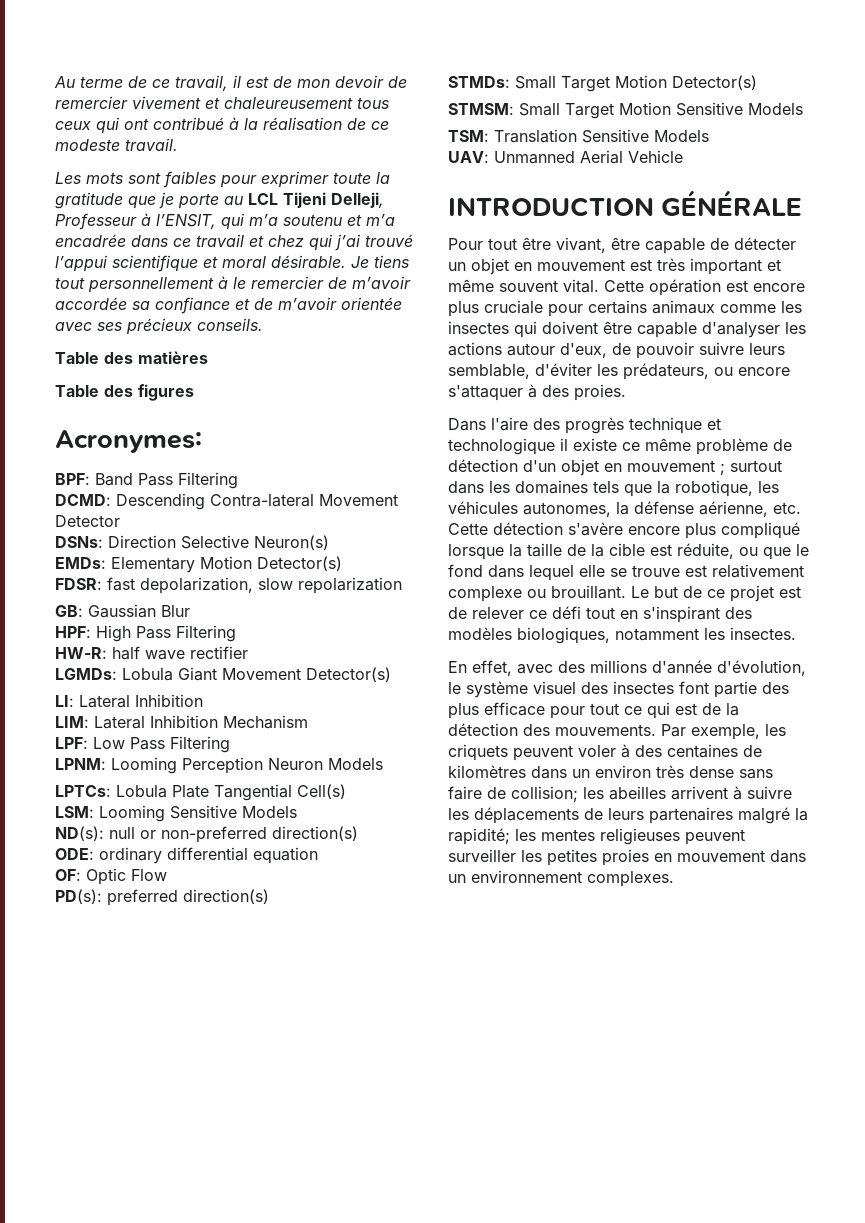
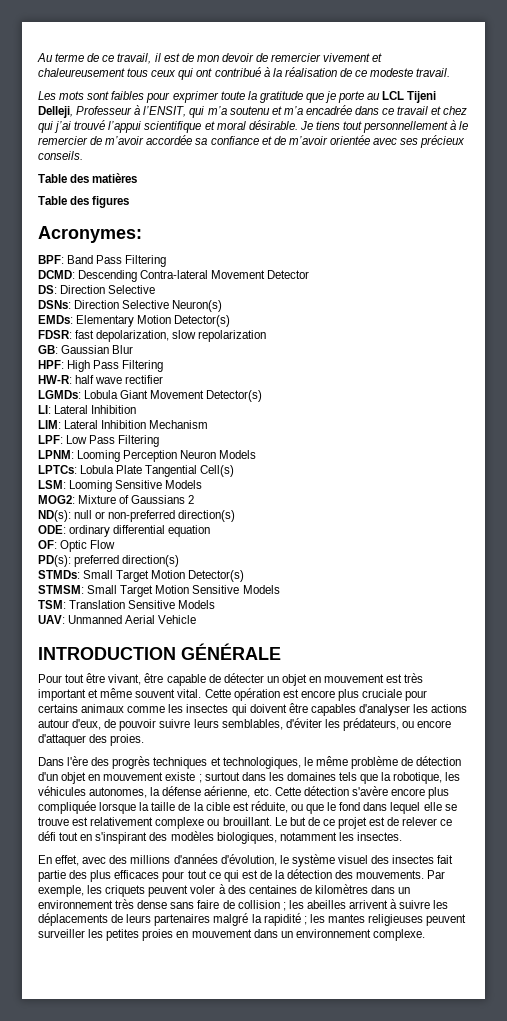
+ DS: Direction Selective
+ MOG2: Mixture of Gaussians 2
- Cette opération est encore plus cruciale pour certains animaux comme les insectes qui doivent être capable d'analyser les actions autour d'eux, de pouvoir suivre leurs semblable, d'éviter les prédateurs, ou encore s'attaquer à des proies.
+ Cette opération est encore plus cruciale pour certains animaux comme les insectes qui doivent être capables d'analyser les actions autour d'eux, de pouvoir suivre leurs semblables, d'éviter les prédateurs, ou encore d'attaquer des proies.
- Dans l'aire des progrès technique et technologique il existe ce même problème de détection d'un objet en mouvement ; surtout dans les domaines tels que la robotique, les véhicules autonomes, la défense aérienne, etc. Cette détection s'avère encore plus compliqué lorsque la taille de la cible est réduite, ou que le fond dans lequel elle se trouve est relativement complexe ou brouillant.
+ Dans l'ère des progrès techniques et technologiques, le même problème de détection d'un objet en mouvement existe ; surtout dans les domaines tels que la robotique, les véhicules autonomes, la défense aérienne, etc. Cette détection s'avère encore plus compliquée lorsque la taille de la cible est réduite, ou que le fond dans lequel elle se trouve est relativement complexe ou brouillant.
- En effet, avec des millions d'année d'évolution, le système visuel des insectes font partie des plus efficace pour tout ce qui est de la détection des mouvements.
+ En effet, avec des millions d'années d'évolution, le système visuel des insectes fait partie des plus efficaces pour tout ce qui est de la détection des mouvements.
- Par exemple, les criquets peuvent voler à des centaines de kilomètres dans un environ très dense sans faire de collision; les abeilles arrivent à suivre les déplacements de leurs partenaires malgré la rapidité; les mentes religieuses peuvent surveiller les petites proies en mouvement dans un environnement complexes.
+ Par exemple, les criquets peuvent voler à des centaines de kilomètres dans un environnement très dense sans faire de collision ; les abeilles arrivent à suivre les déplacements de leurs partenaires malgré la rapidité ; les mantes religieuses peuvent surveiller les petites proies en mouvement dans un environnement complexe.

